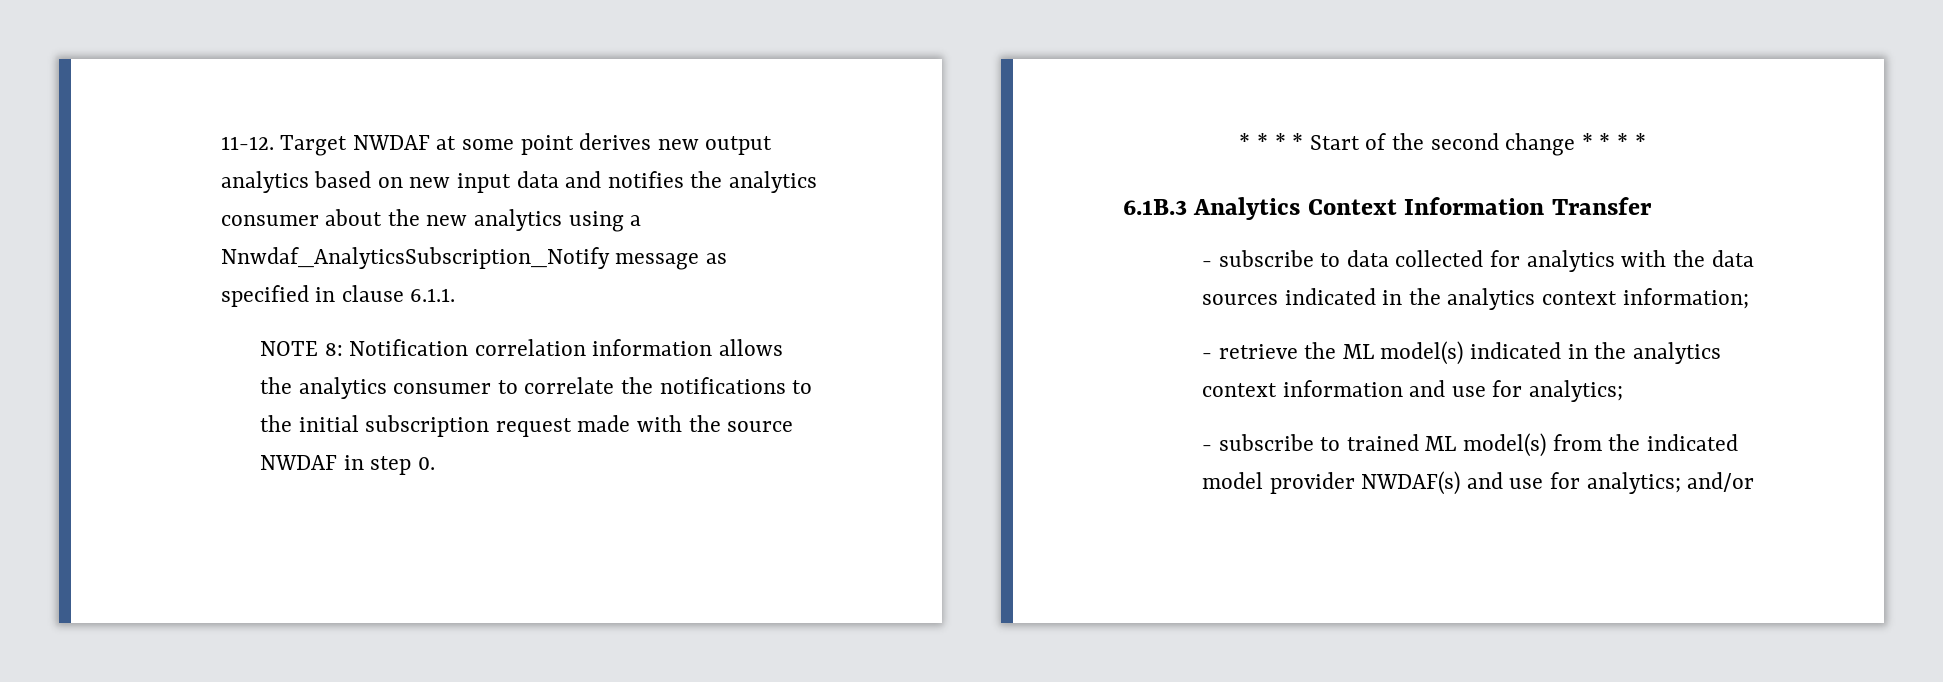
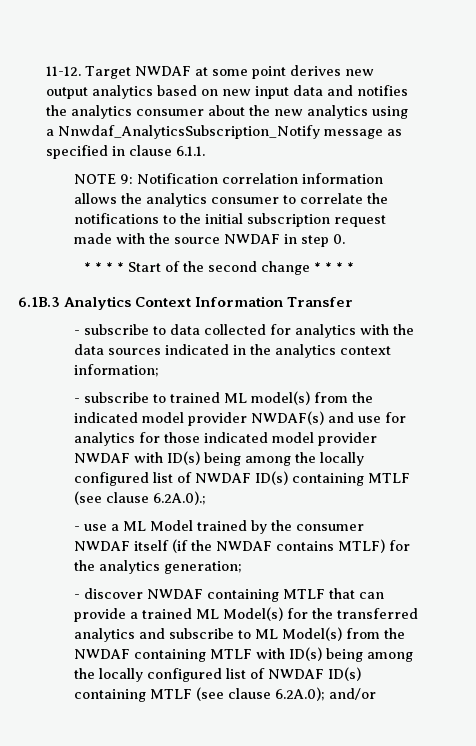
- NOTE 8: Notification correlation information allows the analytics consumer to correlate the notifications to the initial subscription request made with the source NWDAF in step 0.
+ NOTE 9: Notification correlation information allows the analytics consumer to correlate the notifications to the initial subscription request made with the source NWDAF in step 0.
- - retrieve the ML model(s) indicated in the analytics context information and use for analytics;
- - subscribe to trained ML model(s) from the indicated model provider NWDAF(s) and use for analytics; and/or
+ - subscribe to trained ML model(s) from the indicated model provider NWDAF(s) and use for analytics for those indicated model provider NWDAF with ID(s) being among the locally configured list of NWDAF ID(s) containing MTLF (see clause 6.2A.0).;
+ - use a ML Model trained by the consumer NWDAF itself (if the NWDAF contains MTLF) for the analytics generation;
+ - discover NWDAF containing MTLF that can provide a trained ML Model(s) for the transferred analytics and subscribe to ML Model(s) from the NWDAF containing MTLF with ID(s) being among the locally configured list of NWDAF ID(s) containing MTLF (see clause 6.2A.0); and/or

